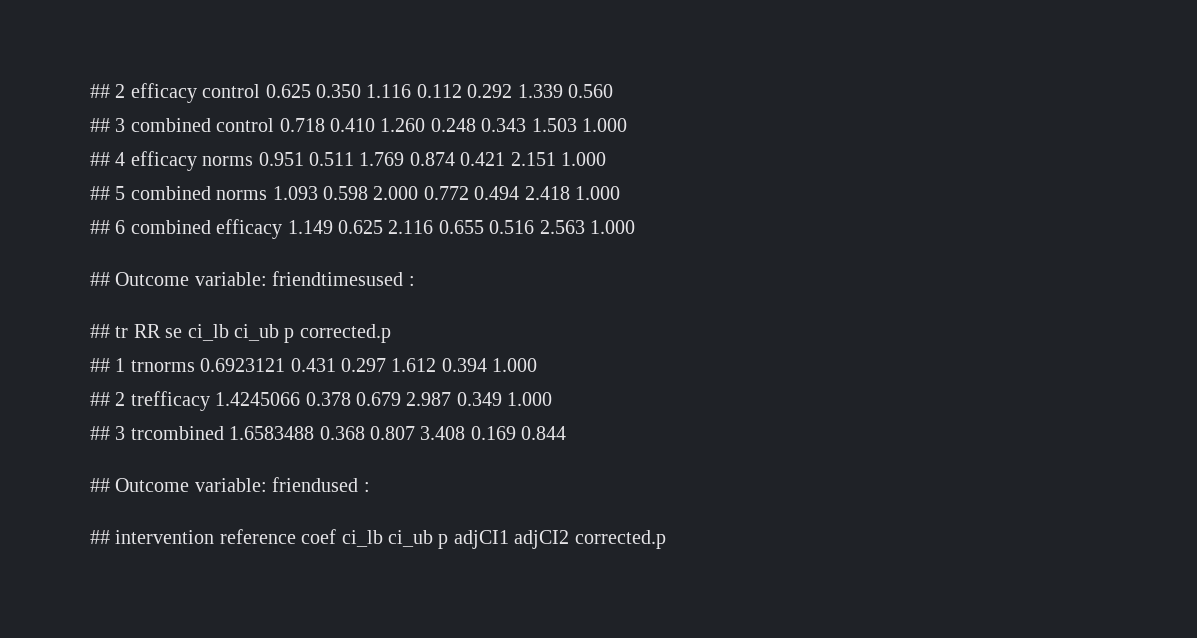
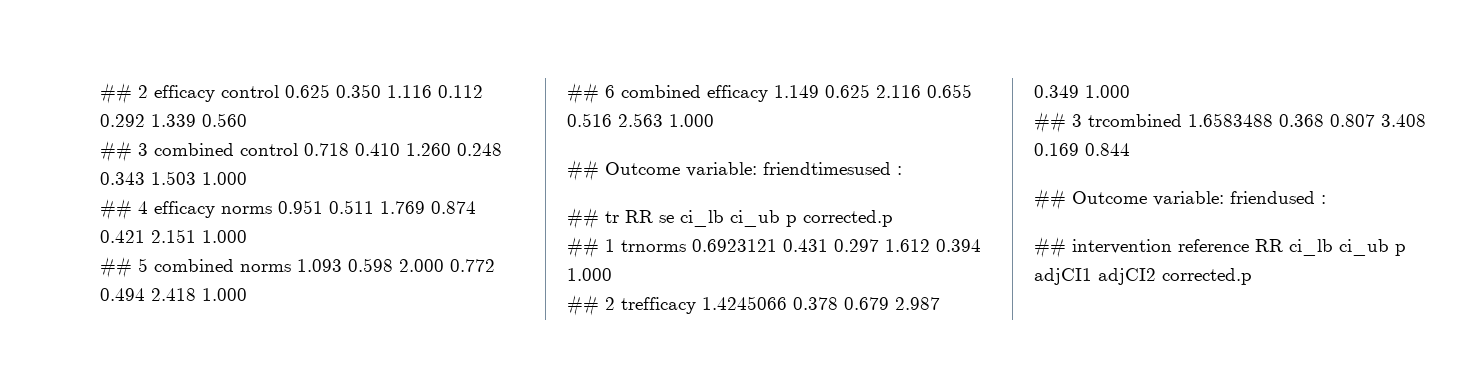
- ## intervention reference coef ci_lb ci_ub p adjCI1 adjCI2 corrected.p
+ ## intervention reference RR ci_lb ci_ub p adjCI1 adjCI2 corrected.p

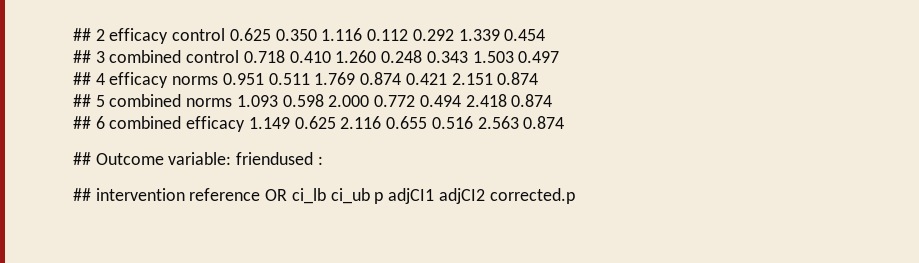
- ## 2 efficacy control 0.625 0.350 1.116 0.112 0.292 1.339 0.560
+ ## 2 efficacy control 0.625 0.350 1.116 0.112 0.292 1.339 0.454
- ## 3 combined control 0.718 0.410 1.260 0.248 0.343 1.503 1.000
+ ## 3 combined control 0.718 0.410 1.260 0.248 0.343 1.503 0.497
- ## 4 efficacy norms 0.951 0.511 1.769 0.874 0.421 2.151 1.000
+ ## 4 efficacy norms 0.951 0.511 1.769 0.874 0.421 2.151 0.874
- ## 5 combined norms 1.093 0.598 2.000 0.772 0.494 2.418 1.000
+ ## 5 combined norms 1.093 0.598 2.000 0.772 0.494 2.418 0.874
- ## 6 combined efficacy 1.149 0.625 2.116 0.655 0.516 2.563 1.000
- ## Outcome variable: friendtimesused :
- ## tr RR se ci_lb ci_ub p corrected.p
- ## 1 trnorms 0.6923121 0.431 0.297 1.612 0.394 1.000
- ## 2 trefficacy 1.4245066 0.378 0.679 2.987 0.349 1.000
- ## 3 trcombined 1.6583488 0.368 0.807 3.408 0.169 0.844
+ ## 6 combined efficacy 1.149 0.625 2.116 0.655 0.516 2.563 0.874
- ## intervention reference RR ci_lb ci_ub p adjCI1 adjCI2 corrected.p
+ ## intervention reference OR ci_lb ci_ub p adjCI1 adjCI2 corrected.p

